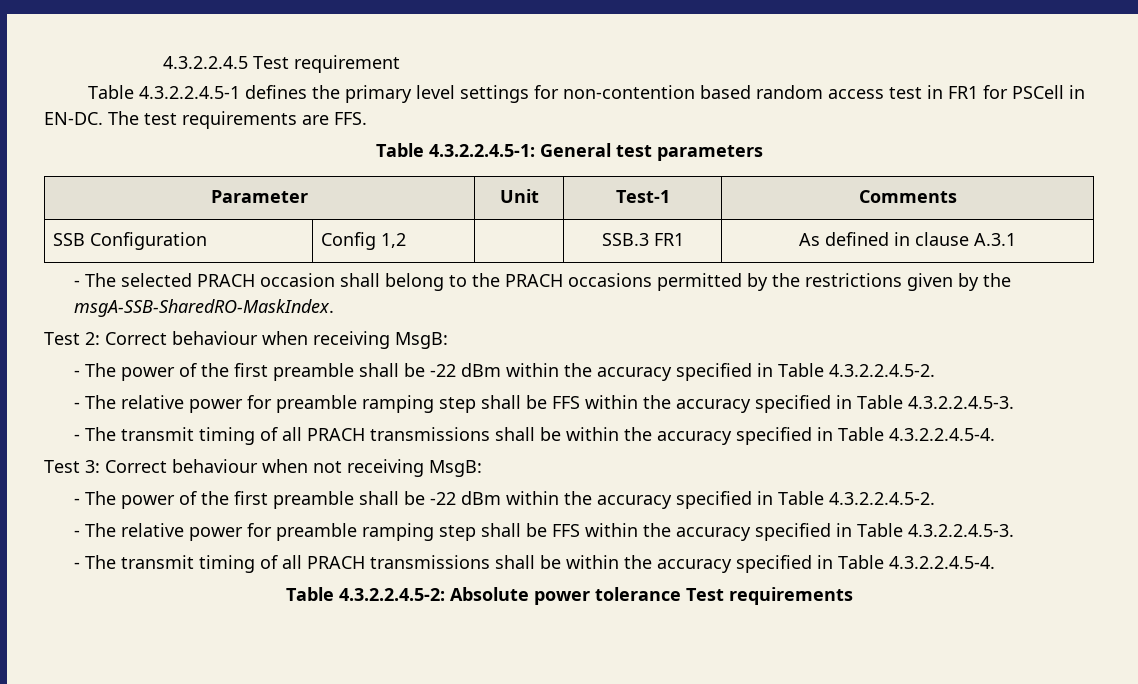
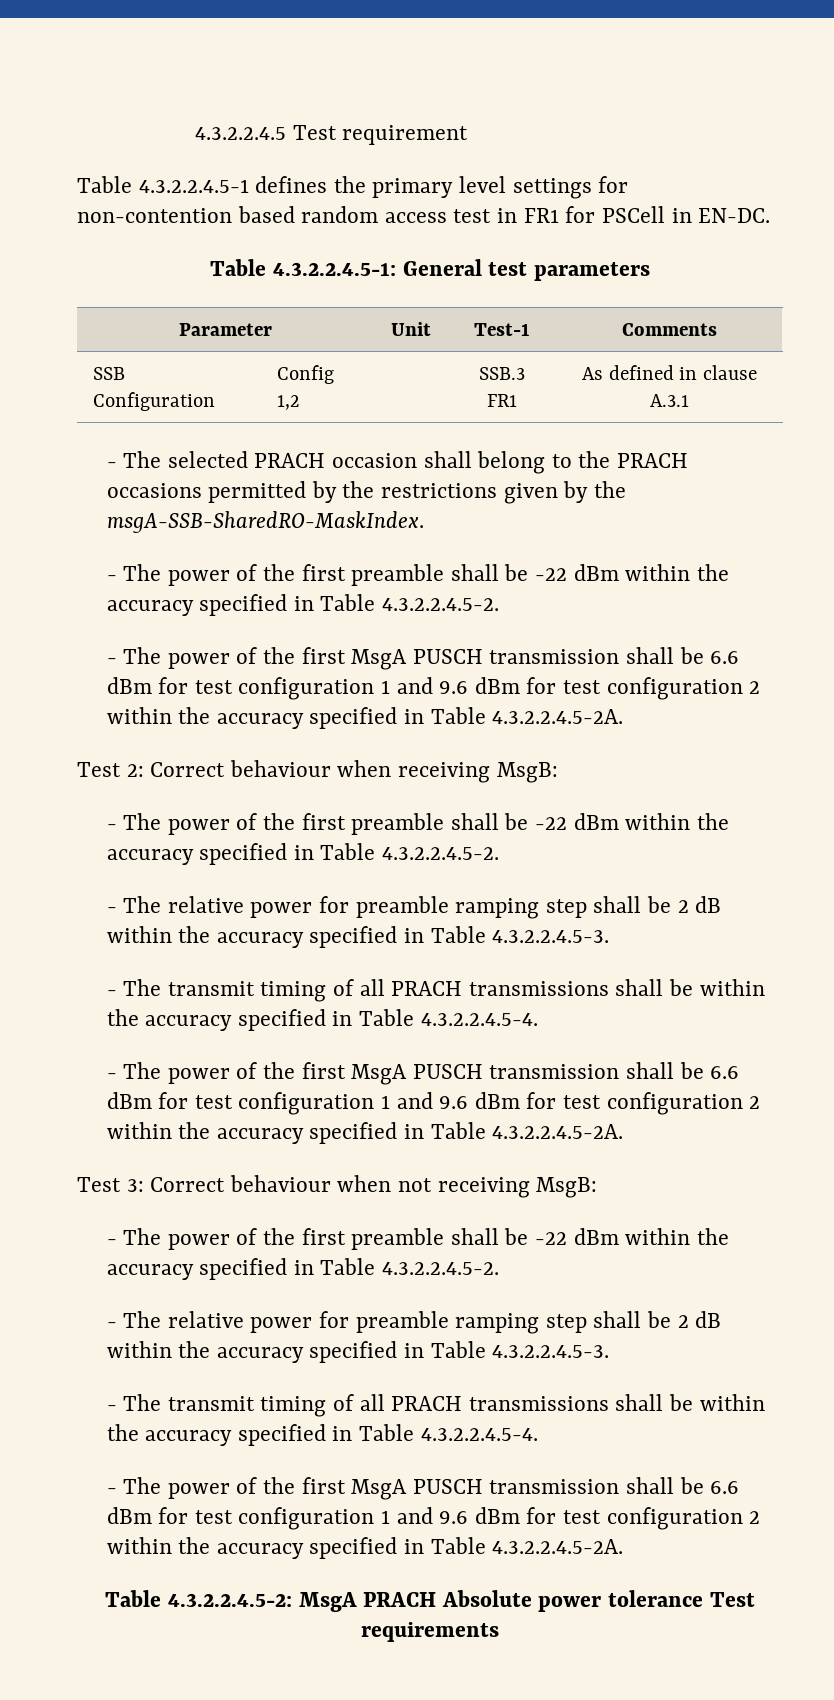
- The test requirements are FFS.
  - The selected PRACH occasion shall belong to the PRACH occasions permitted by the restrictions given by the msgA-SSB-SharedRO-MaskIndex.
+ - The power of the first preamble shall be -22 dBm within the accuracy specified in Table 4.3.2.2.4.5-2.
+ - The power of the first MsgA PUSCH transmission shall be 6.6 dBm for test configuration 1 and 9.6 dBm for test configuration 2 within the accuracy specified in Table 4.3.2.2.4.5-2A.
  Test 2: Correct behaviour when receiving MsgB:
  - The power of the first preamble shall be -22 dBm within the accuracy specified in Table 4.3.2.2.4.5-2.
- - The relative power for preamble ramping step shall be FFS within the accuracy specified in Table 4.3.2.2.4.5-3.
+ - The relative power for preamble ramping step shall be 2 dB within the accuracy specified in Table 4.3.2.2.4.5-3.
  - The transmit timing of all PRACH transmissions shall be within the accuracy specified in Table 4.3.2.2.4.5-4.
+ - The power of the first MsgA PUSCH transmission shall be 6.6 dBm for test configuration 1 and 9.6 dBm for test configuration 2 within the accuracy specified in Table 4.3.2.2.4.5-2A.
  Test 3: Correct behaviour when not receiving MsgB:
  - The power of the first preamble shall be -22 dBm within the accuracy specified in Table 4.3.2.2.4.5-2.
- - The relative power for preamble ramping step shall be FFS within the accuracy specified in Table 4.3.2.2.4.5-3.
+ - The relative power for preamble ramping step shall be 2 dB within the accuracy specified in Table 4.3.2.2.4.5-3.
  - The transmit timing of all PRACH transmissions shall be within the accuracy specified in Table 4.3.2.2.4.5-4.
+ - The power of the first MsgA PUSCH transmission shall be 6.6 dBm for test configuration 1 and 9.6 dBm for test configuration 2 within the accuracy specified in Table 4.3.2.2.4.5-2A.
- Table 4.3.2.2.4.5-2: Absolute power tolerance Test requirements
+ Table 4.3.2.2.4.5-2: MsgA PRACH Absolute power tolerance Test requirements

